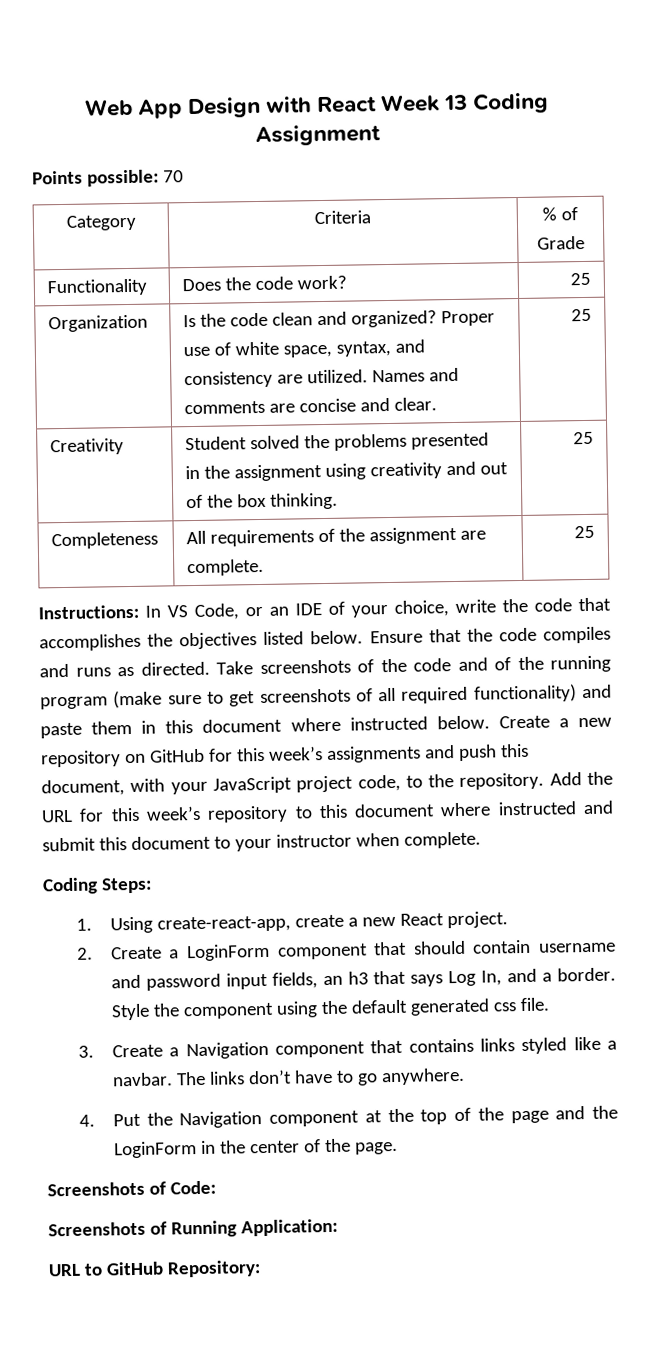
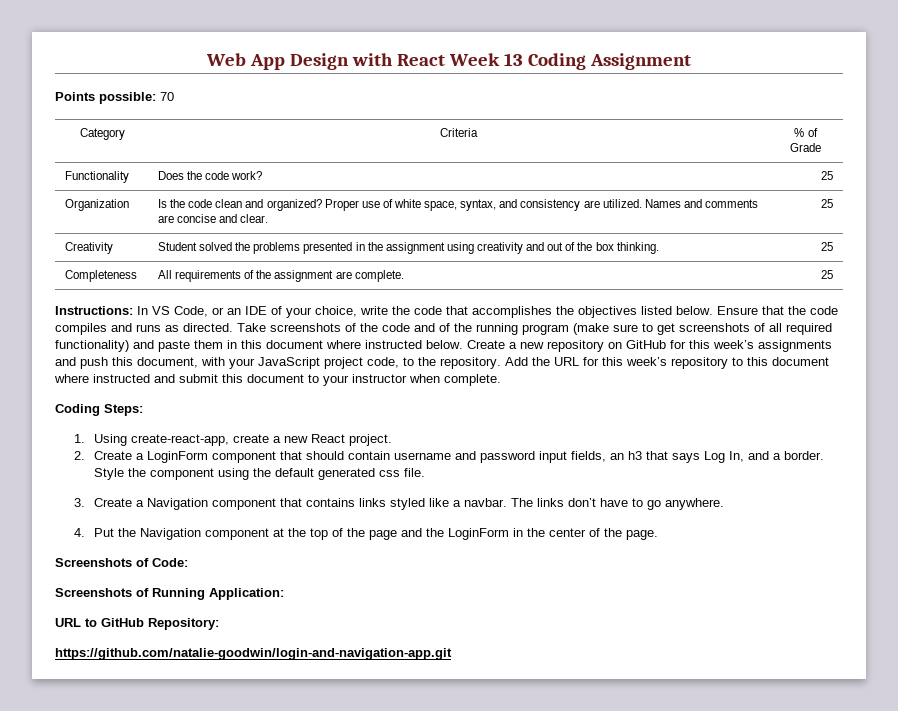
+ https://github.com/natalie-goodwin/login-and-navigation-app.git

